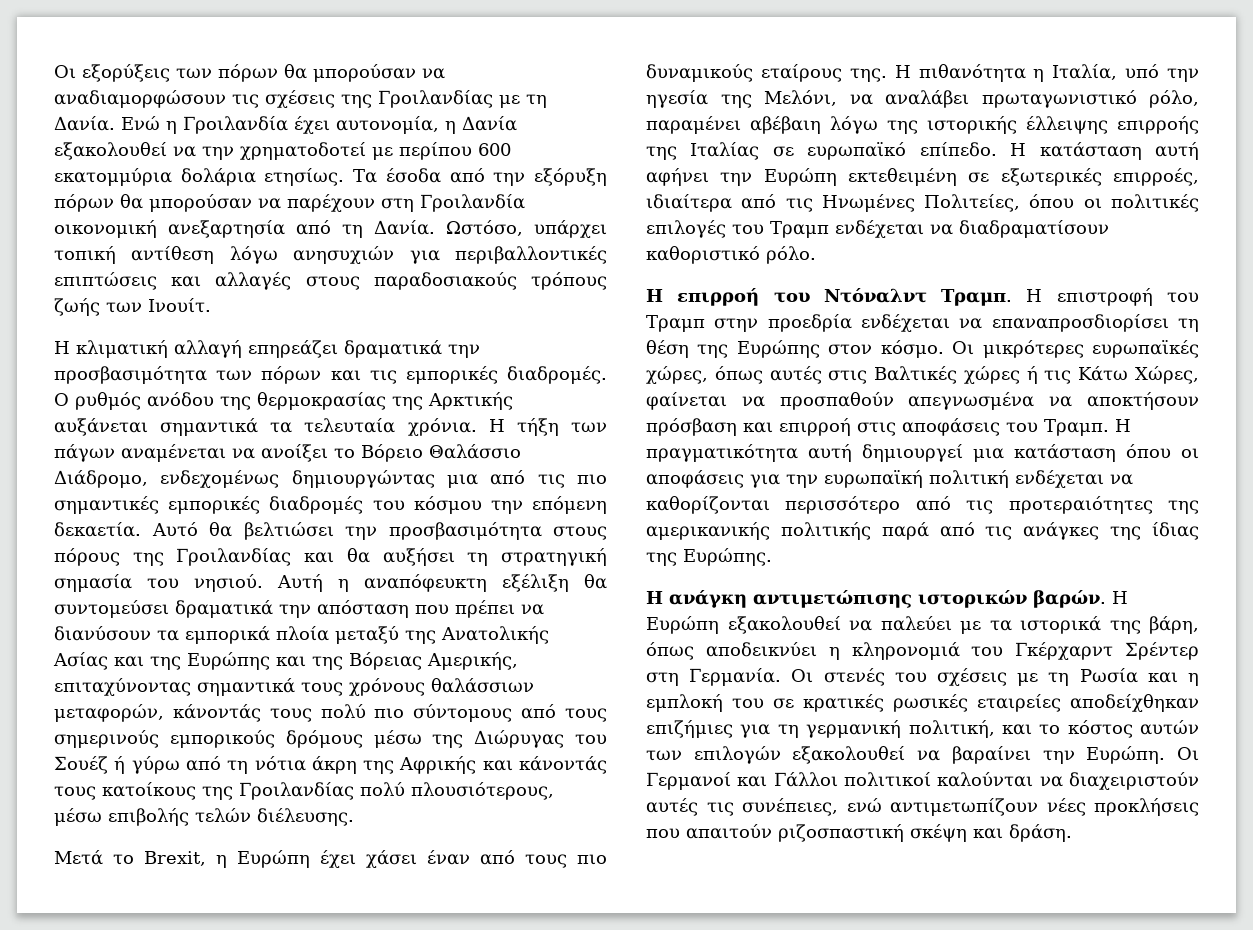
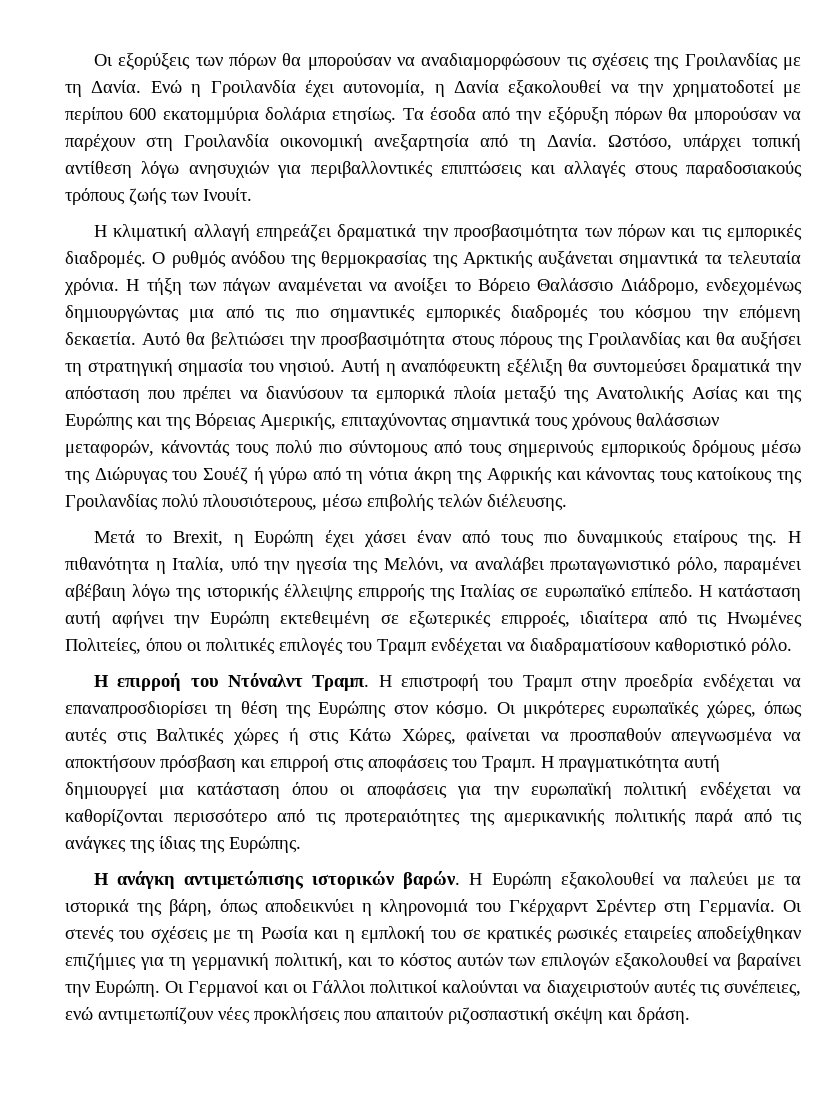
- Αυτή η αναπόφευκτη εξέλιξη θα συντομεύσει δραματικά την απόσταση που πρέπει να διανύσουν τα εμπορικά πλοία μεταξύ της Ανατολικής Ασίας και της Ευρώπης και της Βόρειας Αμερικής, επιταχύνοντας σημαντικά τους χρόνους θαλάσσιων μεταφορών, κάνοντάς τους πολύ πιο σύντομους από τους σημερινούς εμπορικούς δρόμους μέσω της Διώρυγας του Σουέζ ή γύρω από τη νότια άκρη της Αφρικής και κάνοντάς τους κατοίκους της Γροιλανδίας πολύ πλουσιότερους, μέσω επιβολής τελών διέλευσης.
+ Αυτή η αναπόφευκτη εξέλιξη θα συντομεύσει δραματικά την απόσταση που πρέπει να διανύσουν τα εμπορικά πλοία μεταξύ της Ανατολικής Ασίας και της Ευρώπης και της Βόρειας Αμερικής, επιταχύνοντας σημαντικά τους χρόνους θαλάσσιων μεταφορών, κάνοντάς τους πολύ πιο σύντομους από τους σημερινούς εμπορικούς δρόμους μέσω της Διώρυγας του Σουέζ ή γύρω από τη νότια άκρη της Αφρικής και κάνοντας τους κατοίκους της Γροιλανδίας πολύ πλουσιότερους, μέσω επιβολής τελών διέλευσης.
- Οι μικρότερες ευρωπαϊκές χώρες, όπως αυτές στις Βαλτικές χώρες ή τις Κάτω Χώρες, φαίνεται να προσπαθούν απεγνωσμένα να αποκτήσουν πρόσβαση και επιρροή στις αποφάσεις του Τραμπ.
+ Οι μικρότερες ευρωπαϊκές χώρες, όπως αυτές στις Βαλτικές χώρες ή στις Κάτω Χώρες, φαίνεται να προσπαθούν απεγνωσμένα να αποκτήσουν πρόσβαση και επιρροή στις αποφάσεις του Τραμπ.
- Οι Γερμανοί και Γάλλοι πολιτικοί καλούνται να διαχειριστούν αυτές τις συνέπειες, ενώ αντιμετωπίζουν νέες προκλήσεις που απαιτούν ριζοσπαστική σκέψη και δράση.
+ Οι Γερμανοί και οι Γάλλοι πολιτικοί καλούνται να διαχειριστούν αυτές τις συνέπειες, ενώ αντιμετωπίζουν νέες προκλήσεις που απαιτούν ριζοσπαστική σκέψη και δράση.

